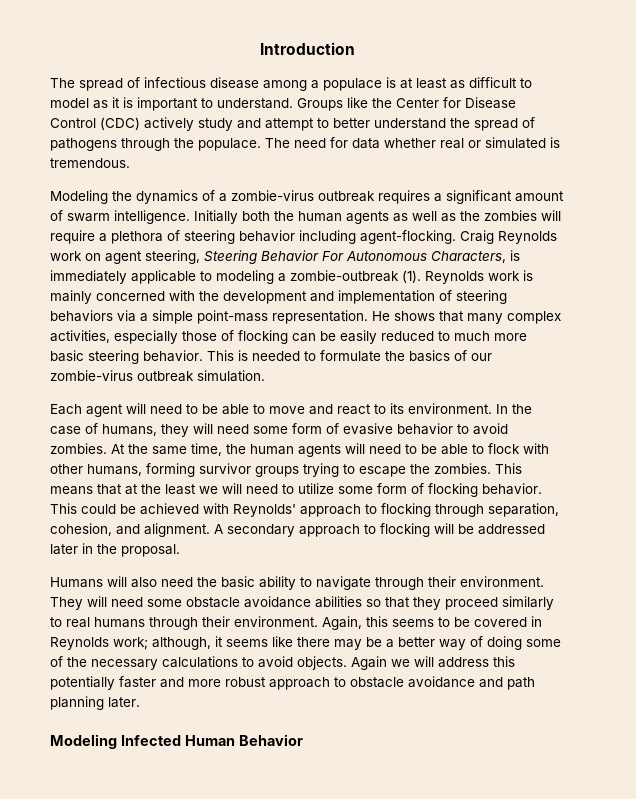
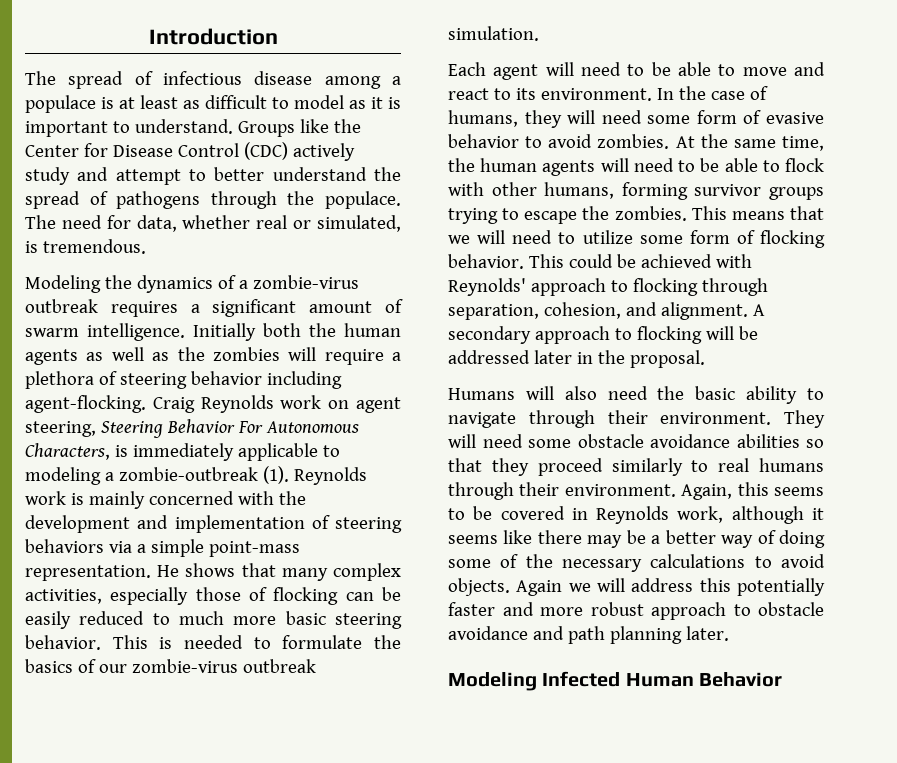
- The need for data whether real or simulated is tremendous.
+ The need for data, whether real or simulated, is tremendous.
- This means that at the least we will need to utilize some form of flocking behavior.
+ This means that we will need to utilize some form of flocking behavior.
- Again, this seems to be covered in Reynolds work; although, it seems like there may be a better way of doing some of the necessary calculations to avoid objects.
+ Again, this seems to be covered in Reynolds work, although it seems like there may be a better way of doing some of the necessary calculations to avoid objects.

